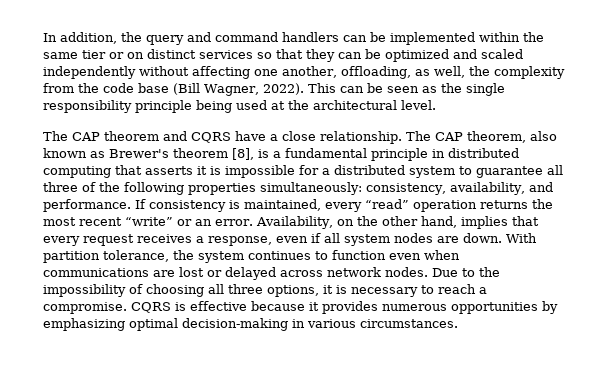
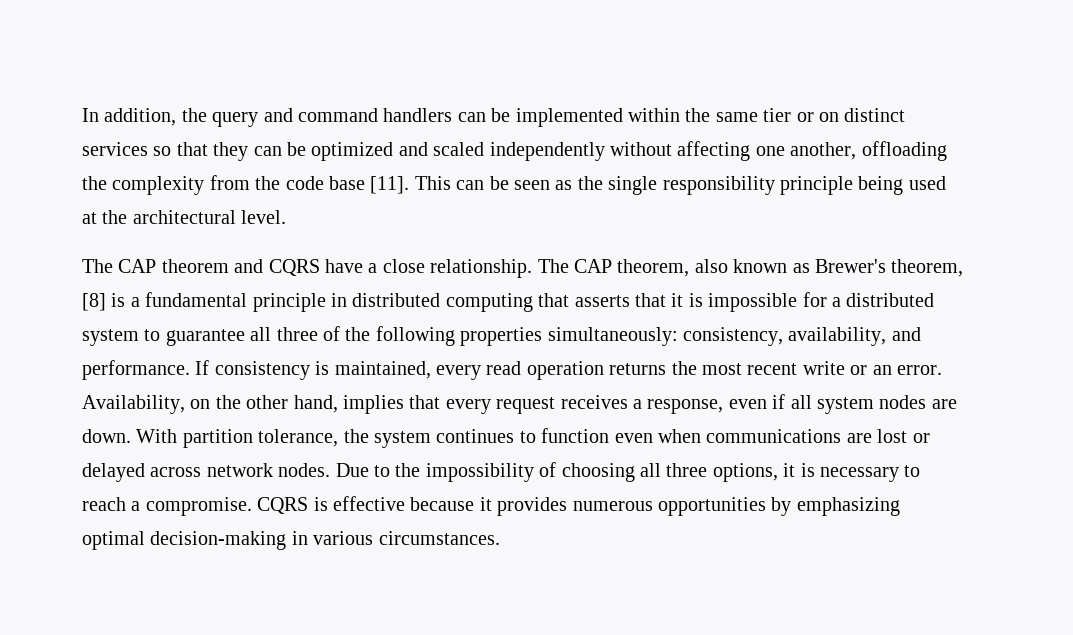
- In addition, the query and command handlers can be implemented within the same tier or on distinct services so that they can be optimized and scaled independently without affecting one another, offloading, as well, the complexity from the code base (Bill Wagner, 2022).
+ In addition, the query and command handlers can be implemented within the same tier or on distinct services so that they can be optimized and scaled independently without affecting one another, offloading the complexity from the code base [11].
- The CAP theorem, also known as Brewer's theorem [8], is a fundamental principle in distributed computing that asserts it is impossible for a distributed system to guarantee all three of the following properties simultaneously: consistency, availability, and performance.
+ The CAP theorem, also known as Brewer's theorem, [8] is a fundamental principle in distributed computing that asserts that it is impossible for a distributed system to guarantee all three of the following properties simultaneously: consistency, availability, and performance.
- If consistency is maintained, every “read” operation returns the most recent “write” or an error.
+ If consistency is maintained, every read operation returns the most recent write or an error.

